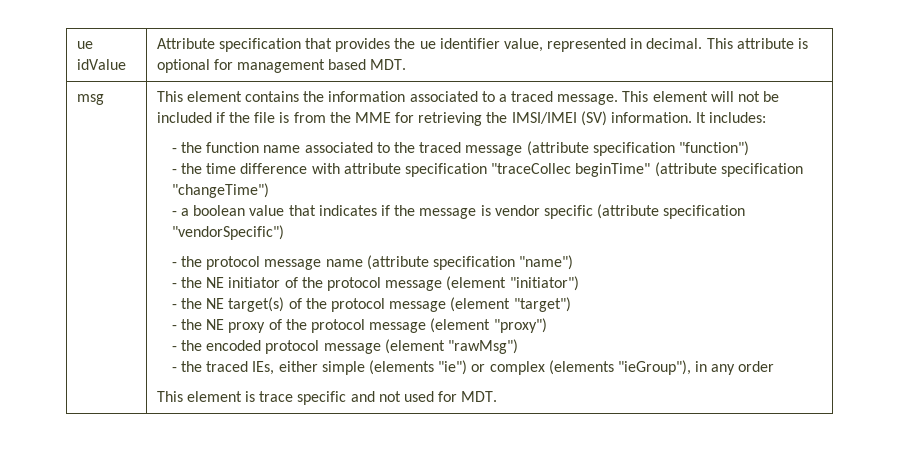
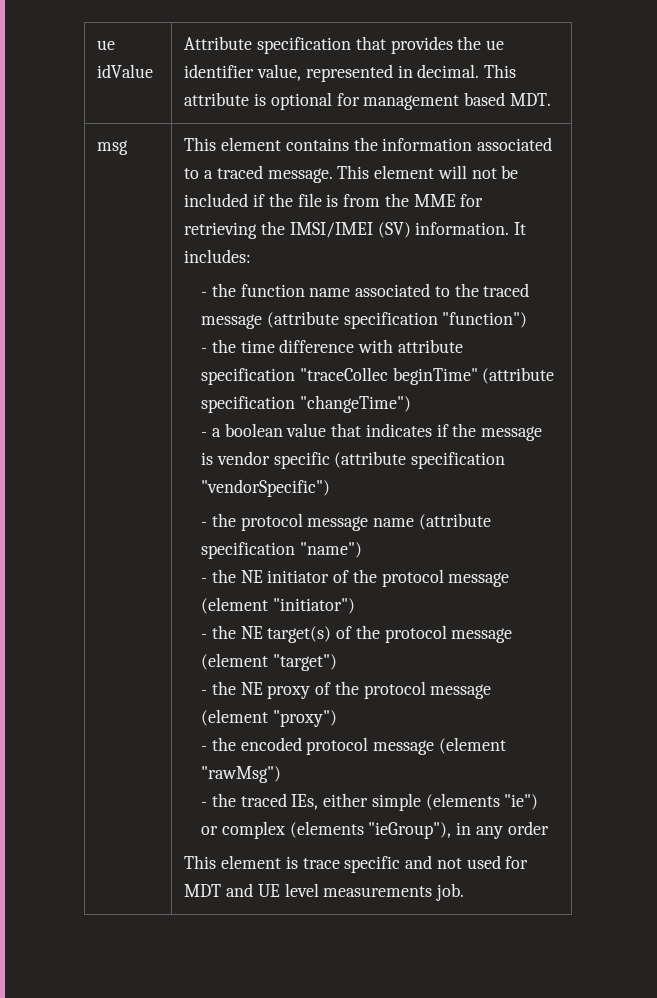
- This element is trace specific and not used for MDT.
+ This element is trace specific and not used for MDT and UE level measurements job.

